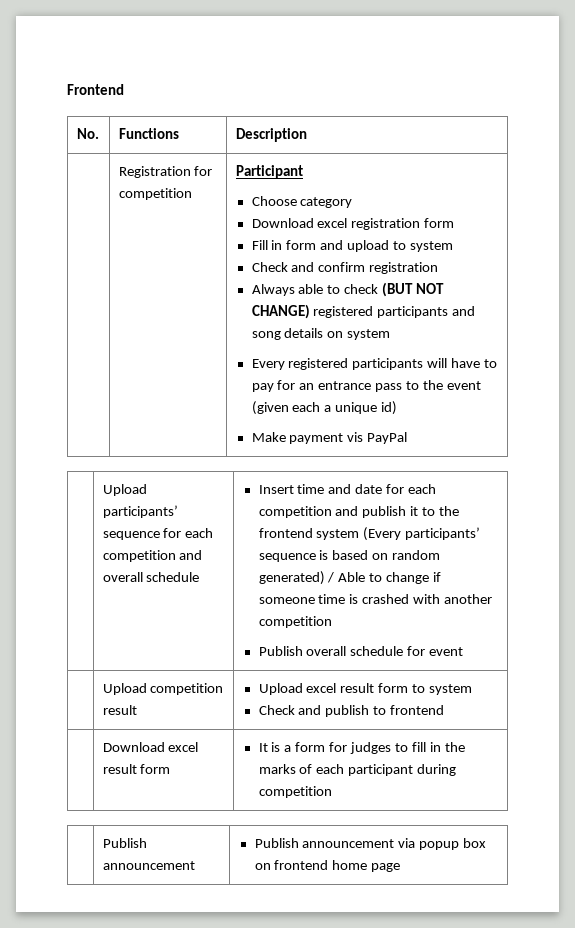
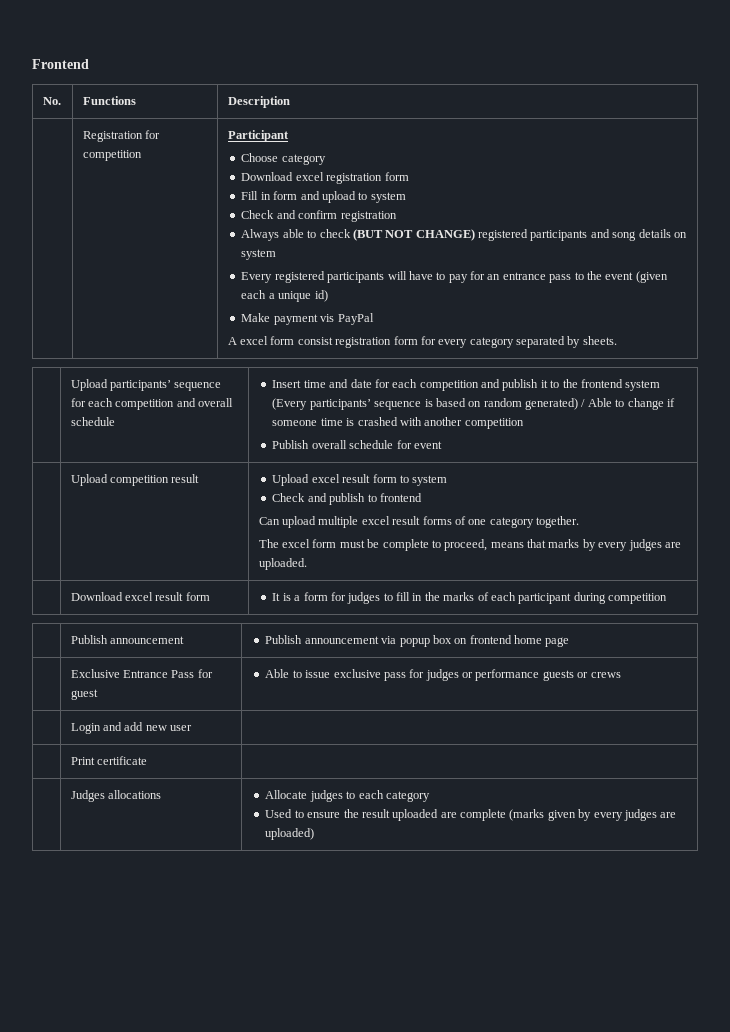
+ A excel form consist registration form for every category separated by sheets.
  | Upload competition result | Upload excel result form to system
  Check and publish to frontend
+ Can upload multiple excel result forms of one category together.
+ The excel form must be complete to proceed, means that marks by every judges are uploaded.
+ | Exclusive Entrance Pass for guest | Able to issue exclusive pass for judges or performance guests or crews
+ | Login and add new user |
+ | Print certificate |
+ | Judges allocations | Allocate judges to each category
+ Used to ensure the result uploaded are complete (marks given by every judges are uploaded)

